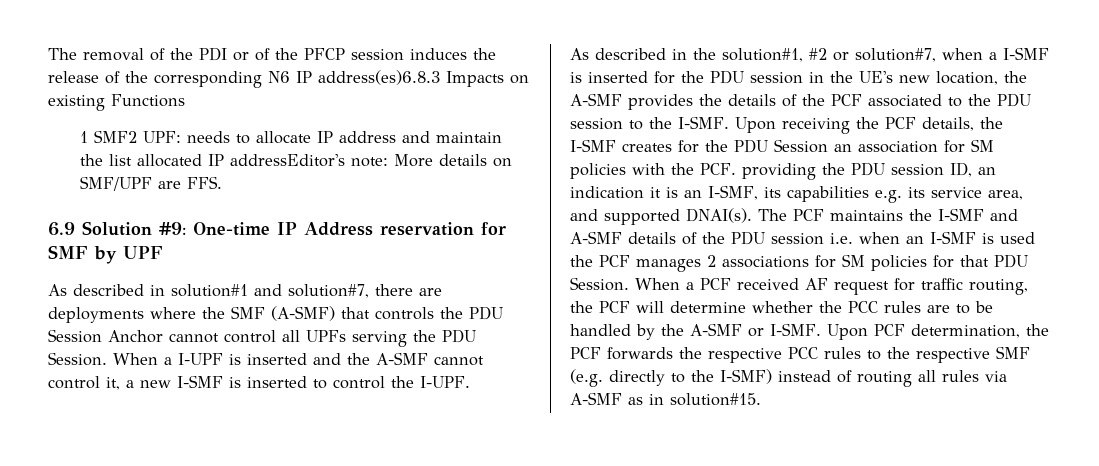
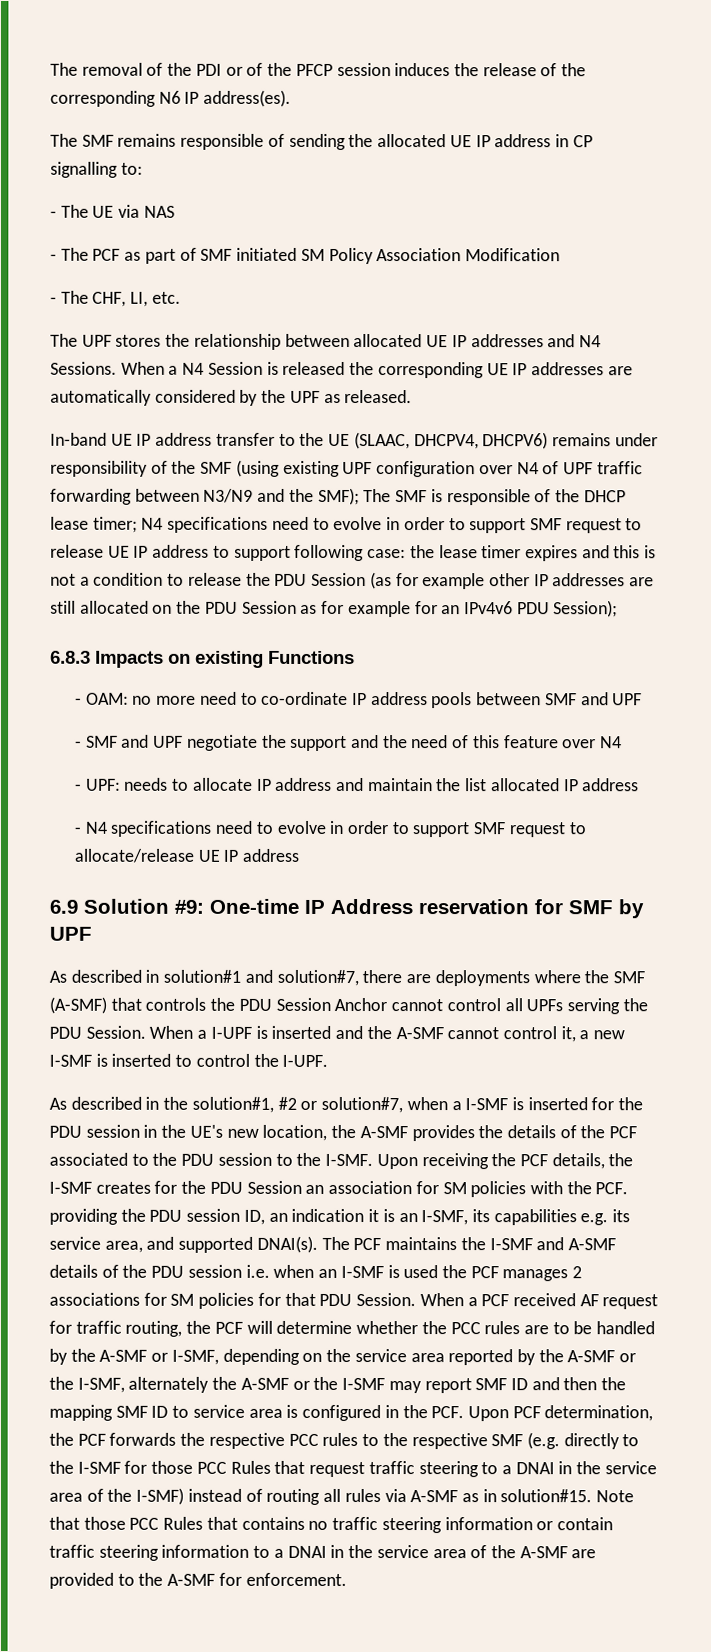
- The removal of the PDI or of the PFCP session induces the release of the corresponding N6 IP address(es)6.8.3 Impacts on existing Functions
- 1 SMF2 UPF: needs to allocate IP address and maintain the list allocated IP addressEditor's note: More details on SMF/UPF are FFS.
+ The removal of the PDI or of the PFCP session induces the release of the corresponding N6 IP address(es).
+ The SMF remains responsible of sending the allocated UE IP address in CP signalling to:
+ - The UE via NAS
+ - The PCF as part of SMF initiated SM Policy Association Modification
+ - The CHF, LI, etc.
+ The UPF stores the relationship between allocated UE IP addresses and N4 Sessions. When a N4 Session is released the corresponding UE IP addresses are automatically considered by the UPF as released.
+ In-band UE IP address transfer to the UE (SLAAC, DHCPV4, DHCPV6) remains under responsibility of the SMF (using existing UPF configuration over N4 of UPF traffic forwarding between N3/N9 and the SMF); The SMF is responsible of the DHCP lease timer; N4 specifications need to evolve in order to support SMF request to release UE IP address to support following case: the lease timer expires and this is not a condition to release the PDU Session (as for example other IP addresses are still allocated on the PDU Session as for example for an IPv4v6 PDU Session);
+ 6.8.3 Impacts on existing Functions
+ - OAM: no more need to co-ordinate IP address pools between SMF and UPF
+ - SMF and UPF negotiate the support and the need of this feature over N4
+ - UPF: needs to allocate IP address and maintain the list allocated IP address
+ - N4 specifications need to evolve in order to support SMF request to allocate/release UE IP address
- When a PCF received AF request for traffic routing, the PCF will determine whether the PCC rules are to be handled by the A-SMF or I-SMF. Upon PCF determination, the PCF forwards the respective PCC rules to the respective SMF (e.g. directly to the I-SMF) instead of routing all rules via A-SMF as in solution#15.
+ When a PCF received AF request for traffic routing, the PCF will determine whether the PCC rules are to be handled by the A-SMF or I-SMF, depending on the service area reported by the A-SMF or the I-SMF, alternately the A-SMF or the I-SMF may report SMF ID and then the mapping SMF ID to service area is configured in the PCF. Upon PCF determination, the PCF forwards the respective PCC rules to the respective SMF (e.g. directly to the I-SMF for those PCC Rules that request traffic steering to a DNAI in the service area of the I-SMF) instead of routing all rules via A-SMF as in solution#15.
+ Note that those PCC Rules that contains no traffic steering information or contain traffic steering information to a DNAI in the service area of the A-SMF are provided to the A-SMF for enforcement.

